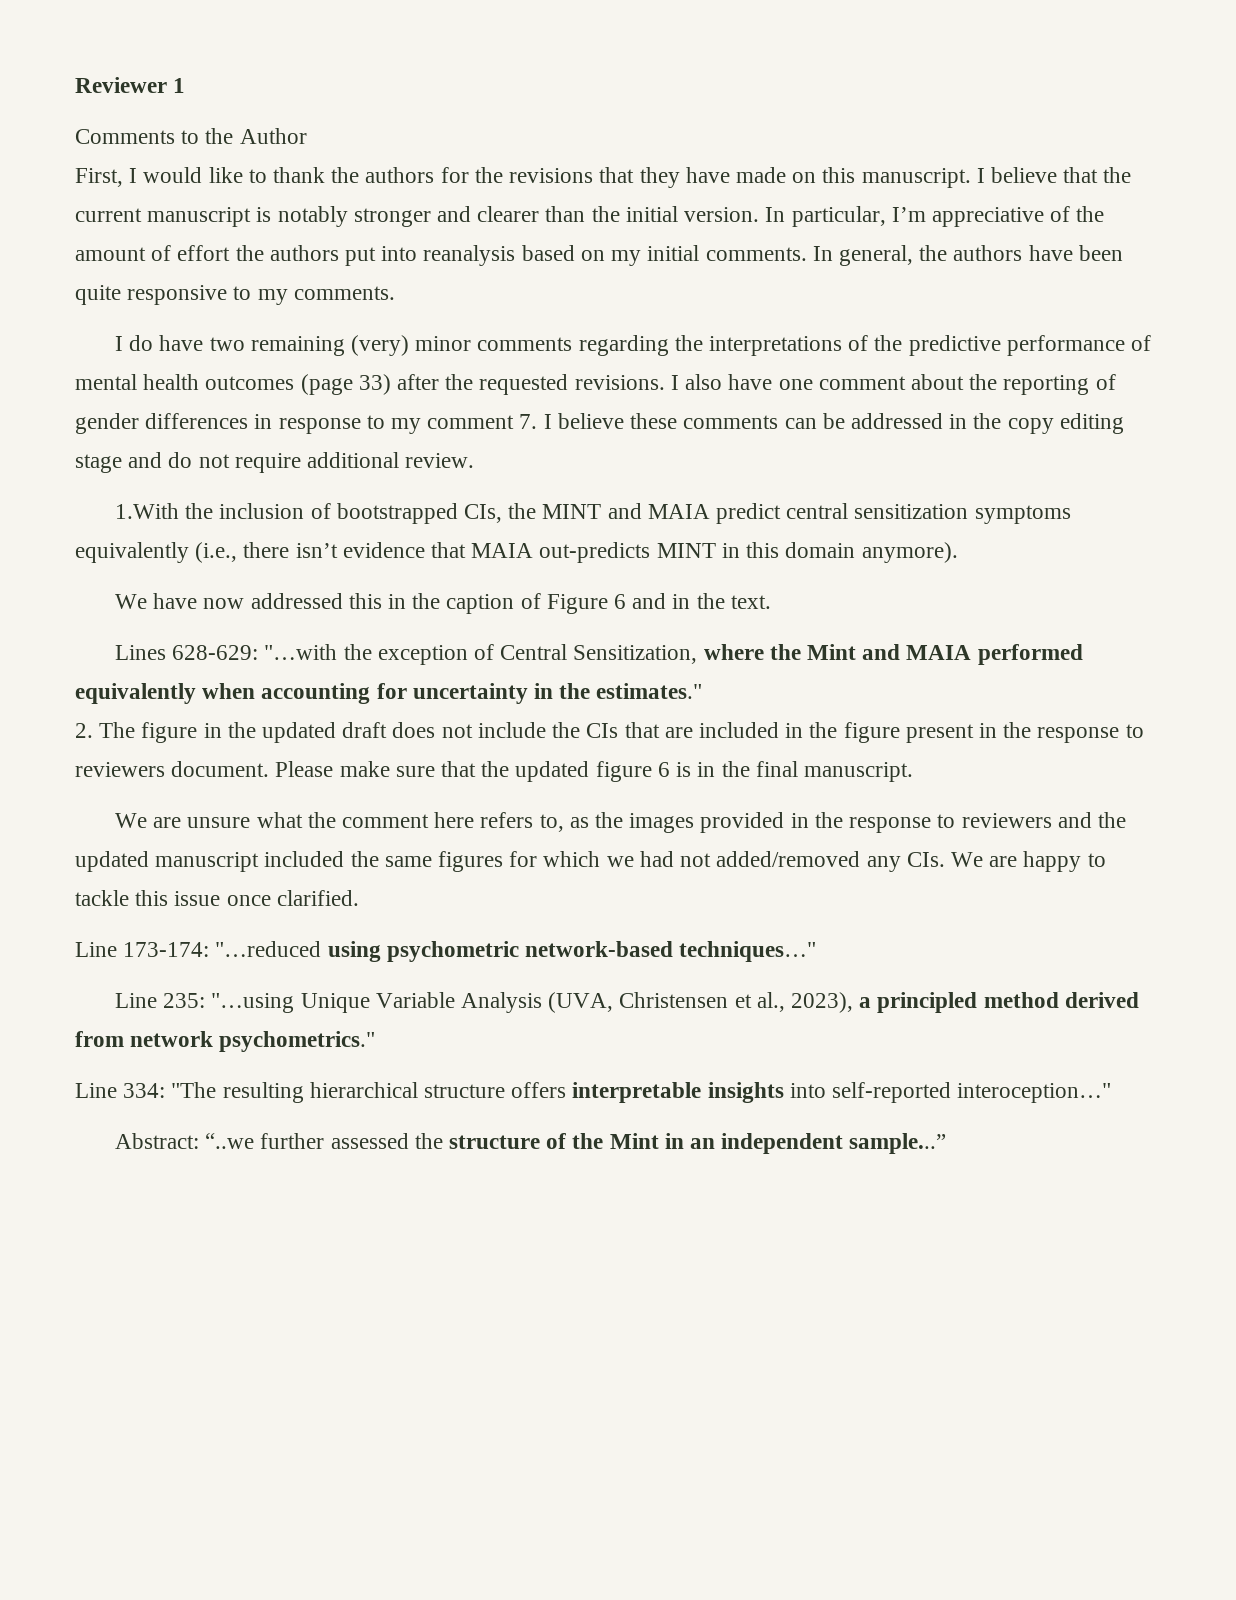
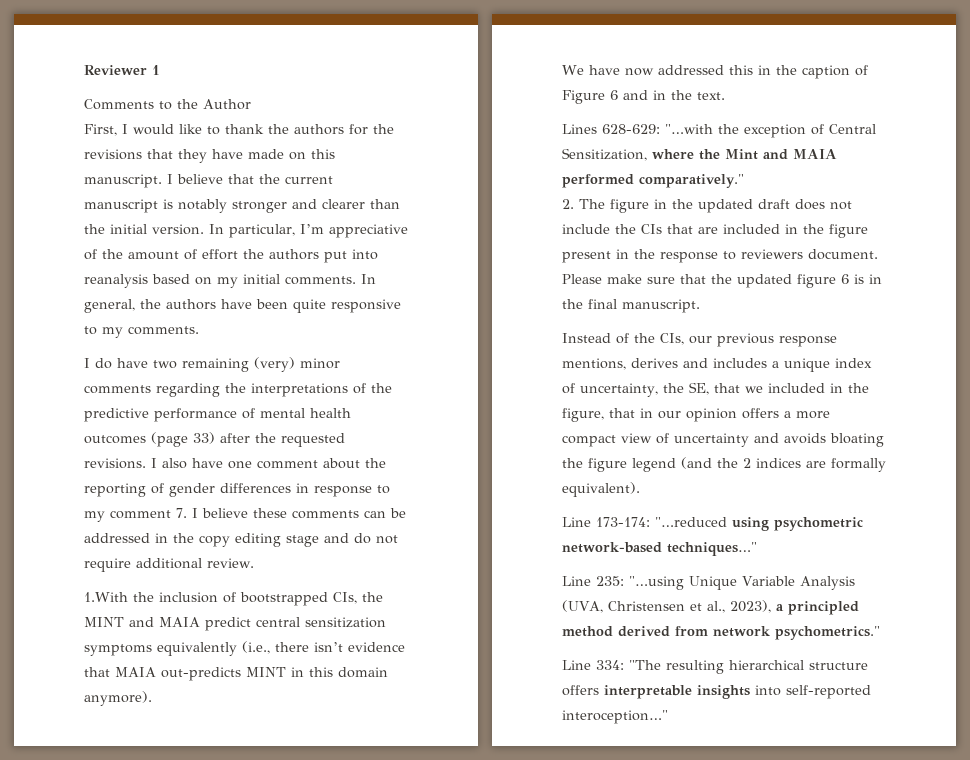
- Lines 628-629: "…with the exception of Central Sensitization, where the Mint and MAIA performed equivalently when accounting for uncertainty in the estimates."
+ Lines 628-629: "…with the exception of Central Sensitization, where the Mint and MAIA performed comparatively."
- We are unsure what the comment here refers to, as the images provided in the response to reviewers and the updated manuscript included the same figures for which we had not added/removed any CIs. We are happy to tackle this issue once clarified.
+ Instead of the CIs, our previous response mentions, derives and includes a unique index of uncertainty, the SE, that we included in the figure, that in our opinion offers a more compact view of uncertainty and avoids bloating the figure legend (and the 2 indices are formally equivalent).
- Abstract: “..we further assessed the structure of the Mint in an independent sample...”

